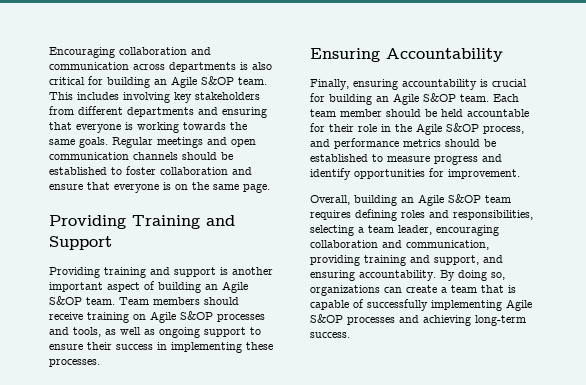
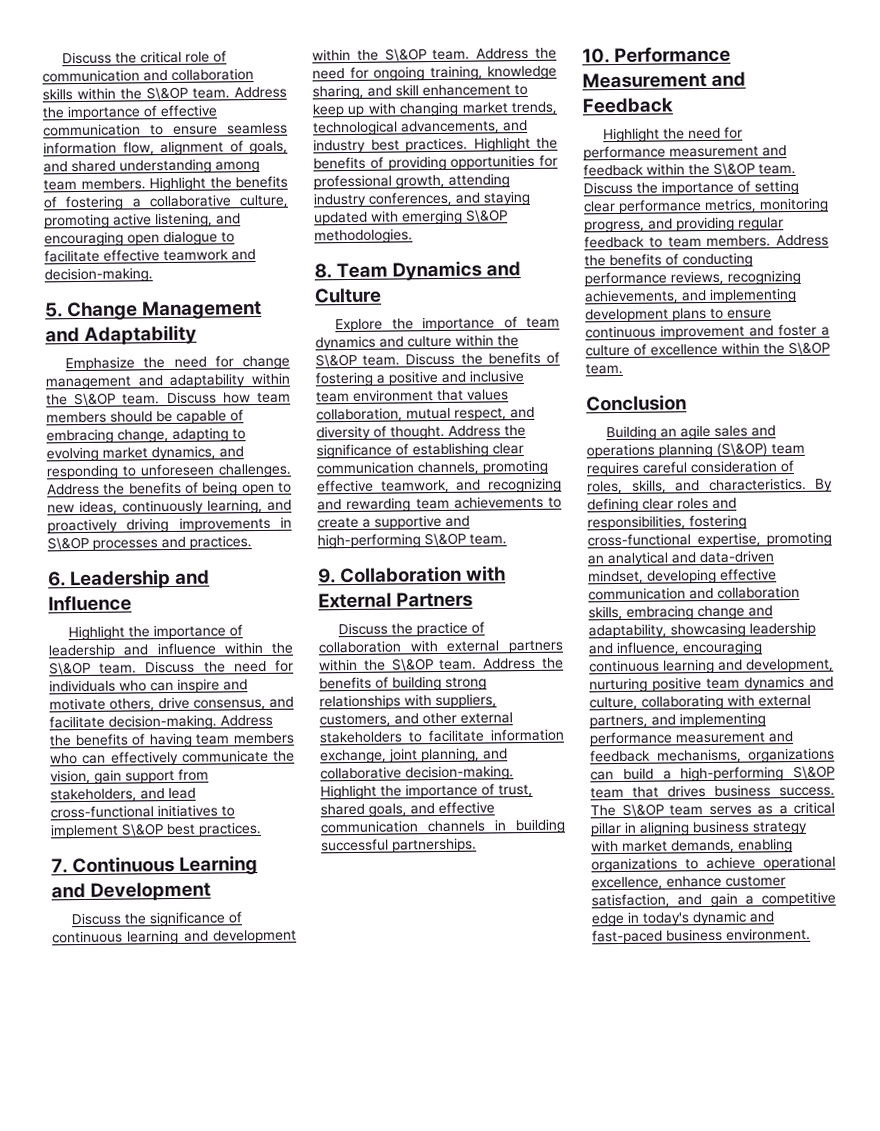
- Encouraging collaboration and communication across departments is also critical for building an Agile S&OP team. This includes involving key stakeholders from different departments and ensuring that everyone is working towards the same goals. Regular meetings and open communication channels should be established to foster collaboration and ensure that everyone is on the same page.
- Providing Training and Support
- Providing training and support is another important aspect of building an Agile S&OP team. Team members should receive training on Agile S&OP processes and tools, as well as ongoing support to ensure their success in implementing these processes.
- Ensuring Accountability
- Finally, ensuring accountability is crucial for building an Agile S&OP team. Each team member should be held accountable for their role in the Agile S&OP process, and performance metrics should be established to measure progress and identify opportunities for improvement.
- Overall, building an Agile S&OP team requires defining roles and responsibilities, selecting a team leader, encouraging collaboration and communication, providing training and support, and ensuring accountability. By doing so, organizations can create a team that is capable of successfully implementing Agile S&OP processes and achieving long-term success.
+ Discuss the critical role of communication and collaboration skills within the S\&OP team. Address the importance of effective communication to ensure seamless information flow, alignment of goals, and shared understanding among team members. Highlight the benefits of fostering a collaborative culture, promoting active listening, and encouraging open dialogue to facilitate effective teamwork and decision-making.
+ 5. Change Management and Adaptability
+ Emphasize the need for change management and adaptability within the S\&OP team. Discuss how team members should be capable of embracing change, adapting to evolving market dynamics, and responding to unforeseen challenges. Address the benefits of being open to new ideas, continuously learning, and proactively driving improvements in S\&OP processes and practices.
+ 6. Leadership and Influence
+ Highlight the importance of leadership and influence within the S\&OP team. Discuss the need for individuals who can inspire and motivate others, drive consensus, and facilitate decision-making. Address the benefits of having team members who can effectively communicate the vision, gain support from stakeholders, and lead cross-functional initiatives to implement S\&OP best practices.
+ 7. Continuous Learning and Development
+ Discuss the significance of continuous learning and development within the S\&OP team. Address the need for ongoing training, knowledge sharing, and skill enhancement to keep up with changing market trends, technological advancements, and industry best practices. Highlight the benefits of providing opportunities for professional growth, attending industry conferences, and staying updated with emerging S\&OP methodologies.
+ 8. Team Dynamics and Culture
+ Explore the importance of team dynamics and culture within the S\&OP team. Discuss the benefits of fostering a positive and inclusive team environment that values collaboration, mutual respect, and diversity of thought. Address the significance of establishing clear communication channels, promoting effective teamwork, and recognizing and rewarding team achievements to create a supportive and high-performing S\&OP team.
+ 9. Collaboration with External Partners
+ Discuss the practice of collaboration with external partners within the S\&OP team. Address the benefits of building strong relationships with suppliers, customers, and other external stakeholders to facilitate information exchange, joint planning, and collaborative decision-making. Highlight the importance of trust, shared goals, and effective communication channels in building successful partnerships.
+ 10. Performance Measurement and Feedback
+ Highlight the need for performance measurement and feedback within the S\&OP team. Discuss the importance of setting clear performance metrics, monitoring progress, and providing regular feedback to team members. Address the benefits of conducting performance reviews, recognizing achievements, and implementing development plans to ensure continuous improvement and foster a culture of excellence within the S\&OP team.
+ Conclusion
+ Building an agile sales and operations planning (S\&OP) team requires careful consideration of roles, skills, and characteristics. By defining clear roles and responsibilities, fostering cross-functional expertise, promoting an analytical and data-driven mindset, developing effective communication and collaboration skills, embracing change and adaptability, showcasing leadership and influence, encouraging continuous learning and development, nurturing positive team dynamics and culture, collaborating with external partners, and implementing performance measurement and feedback mechanisms, organizations can build a high-performing S\&OP team that drives business success. The S\&OP team serves as a critical pillar in aligning business strategy with market demands, enabling organizations to achieve operational excellence, enhance customer satisfaction, and gain a competitive edge in today's dynamic and fast-paced business environment.

